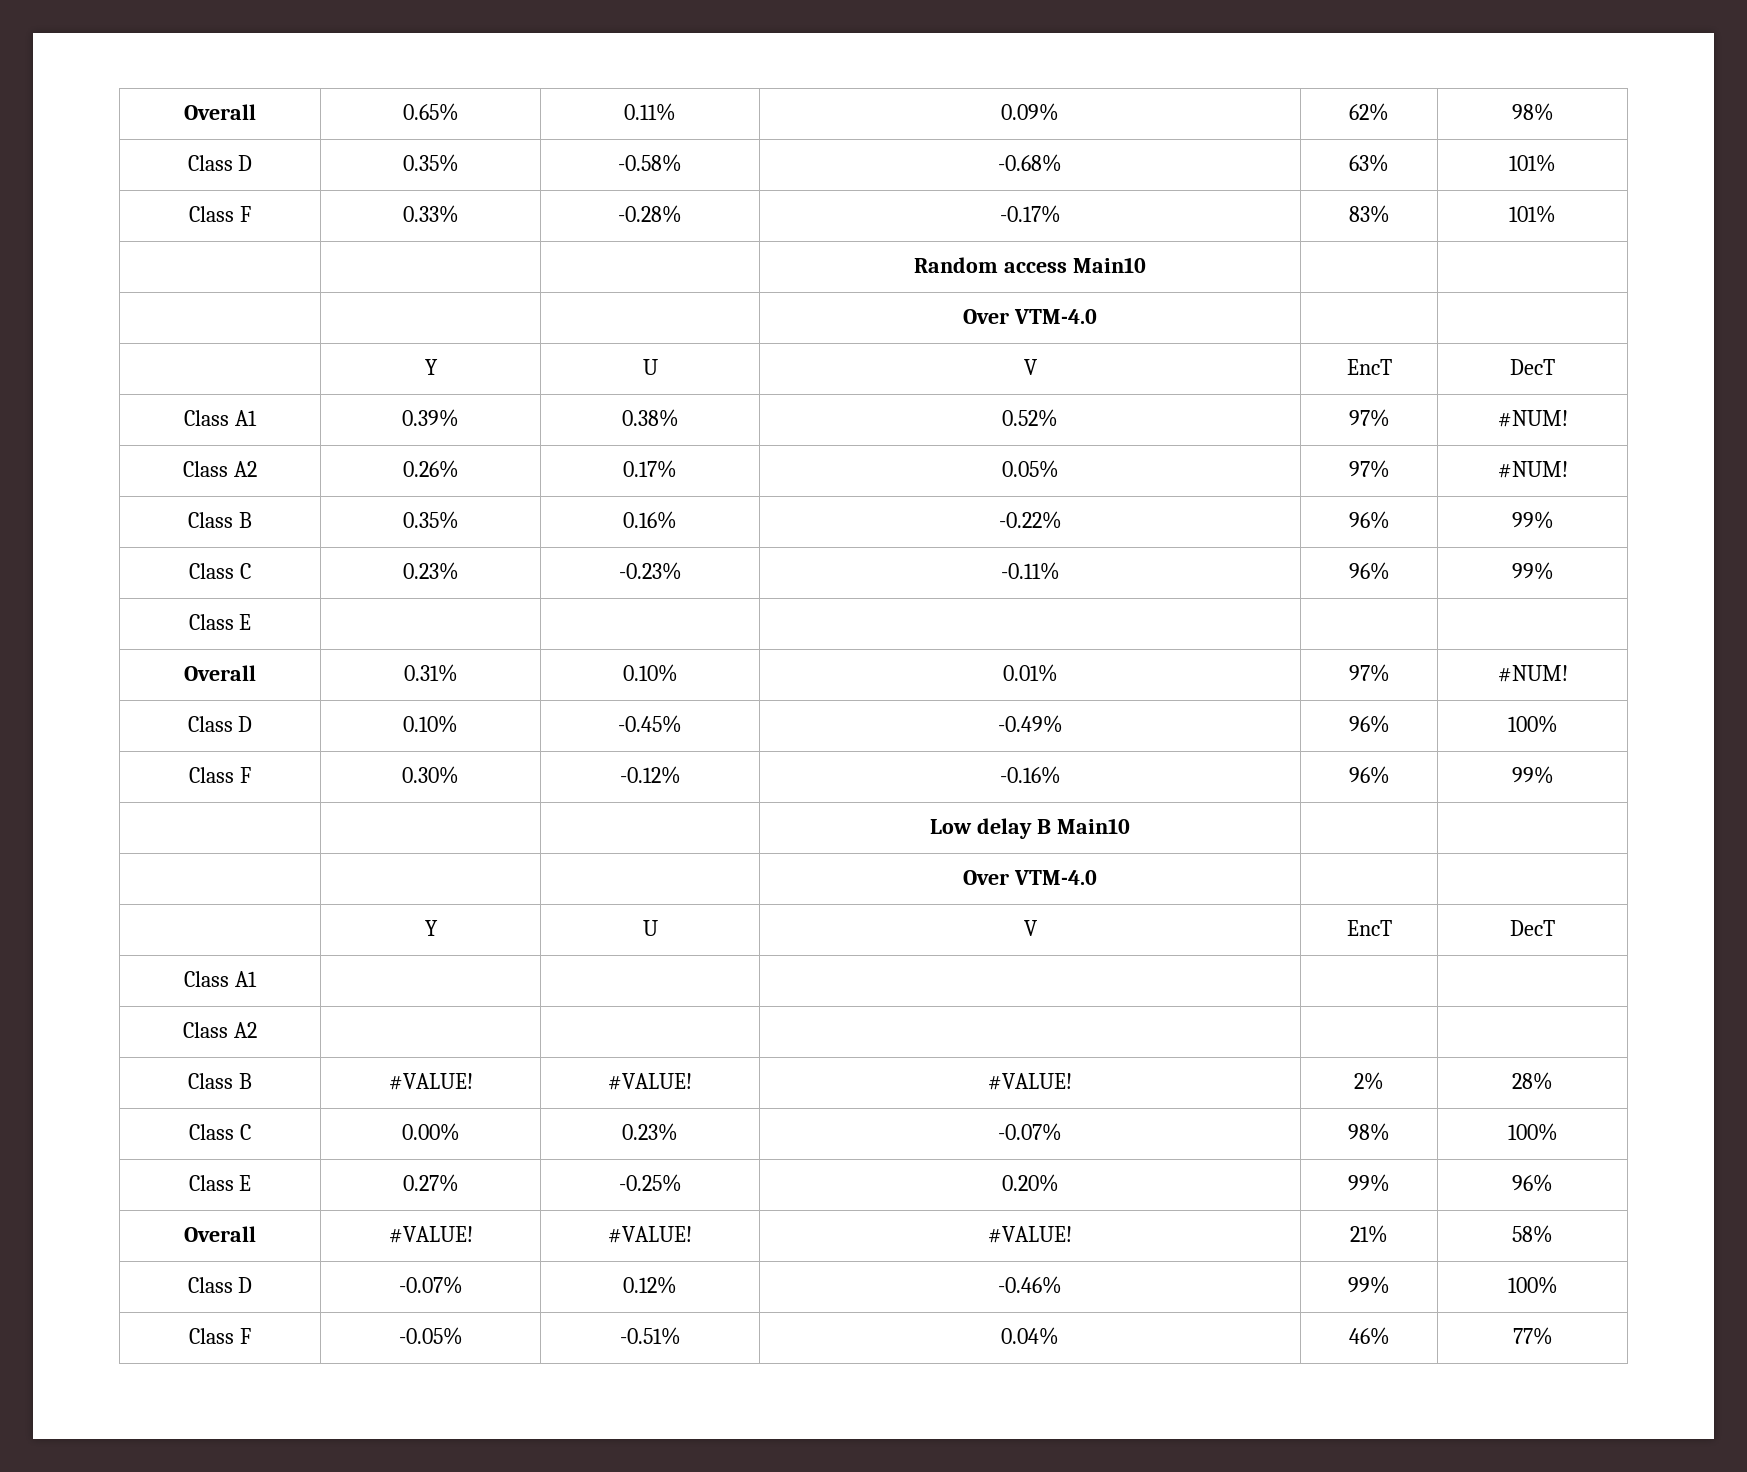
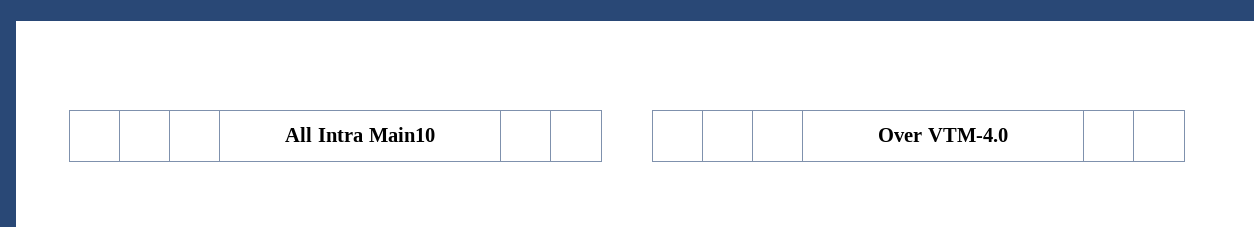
- Overall | 0.65% | 0.11% | 0.09% | 62% | 98%
- Class D | 0.35% | -0.58% | -0.68% | 63% | 101%
- Class F | 0.33% | -0.28% | -0.17% | 83% | 101%
- | | | Random access Main10 | |
+ | | | All Intra Main10 | |
  | | | Over VTM-4.0 | |
- | Y | U | V | EncT | DecT
- Class A1 | 0.39% | 0.38% | 0.52% | 97% | #NUM!
- Class A2 | 0.26% | 0.17% | 0.05% | 97% | #NUM!
- Class B | 0.35% | 0.16% | -0.22% | 96% | 99%
- Class C | 0.23% | -0.23% | -0.11% | 96% | 99%
- Class E | | | | |
- Overall | 0.31% | 0.10% | 0.01% | 97% | #NUM!
- Class D | 0.10% | -0.45% | -0.49% | 96% | 100%
- Class F | 0.30% | -0.12% | -0.16% | 96% | 99%
- | | | Low delay B Main10 | |
- | | | Over VTM-4.0 | |
- | Y | U | V | EncT | DecT
- Class A1 | | | | |
- Class A2 | | | | |
- Class B | #VALUE! | #VALUE! | #VALUE! | 2% | 28%
- Class C | 0.00% | 0.23% | -0.07% | 98% | 100%
- Class E | 0.27% | -0.25% | 0.20% | 99% | 96%
- Overall | #VALUE! | #VALUE! | #VALUE! | 21% | 58%
- Class D | -0.07% | 0.12% | -0.46% | 99% | 100%
- Class F | -0.05% | -0.51% | 0.04% | 46% | 77%

